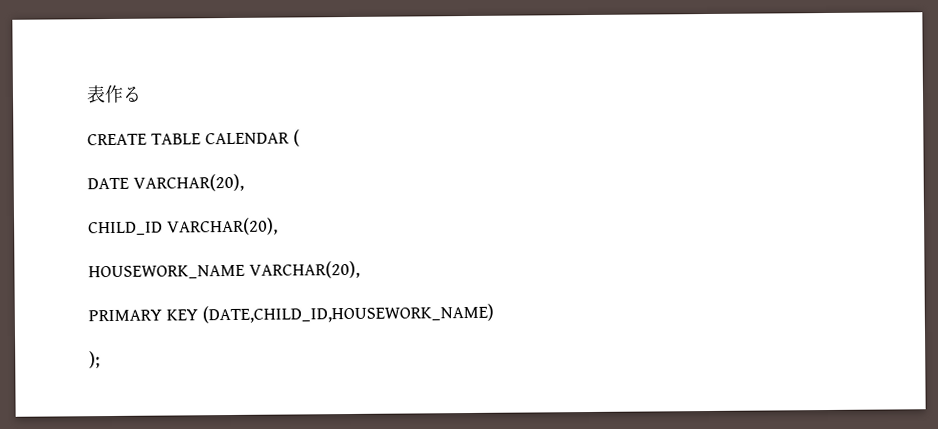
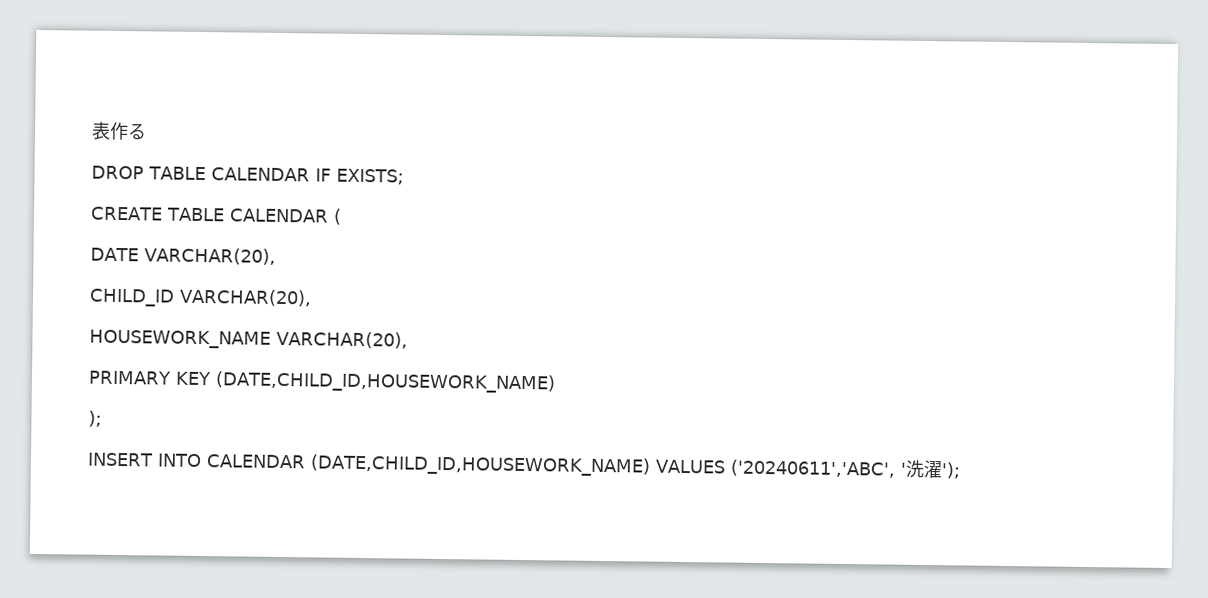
+ DROP TABLE CALENDAR IF EXISTS;
+ INSERT INTO CALENDAR (DATE,CHILD_ID,HOUSEWORK_NAME) VALUES ('20240611','ABC', '洗濯');

